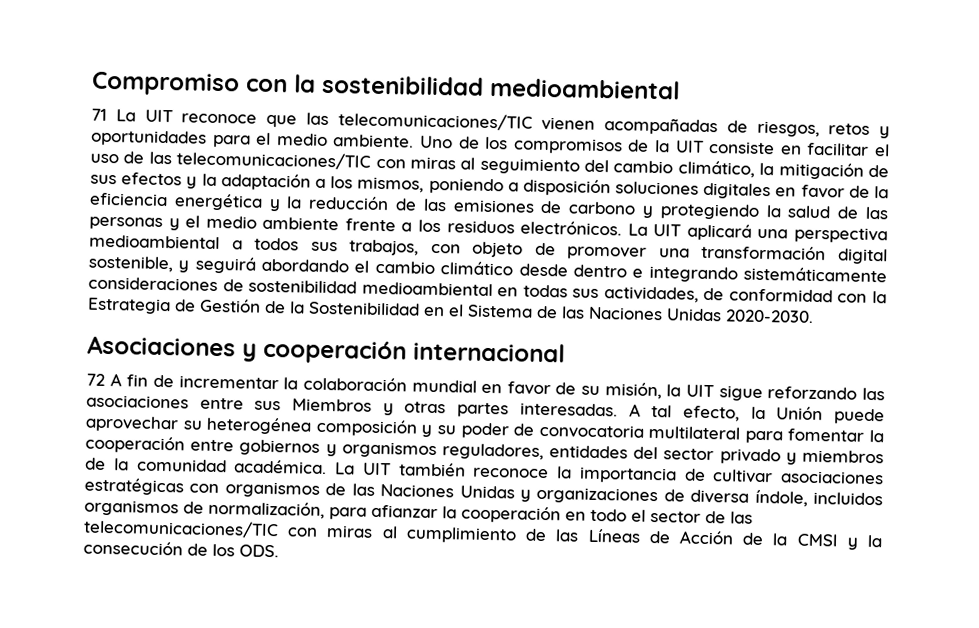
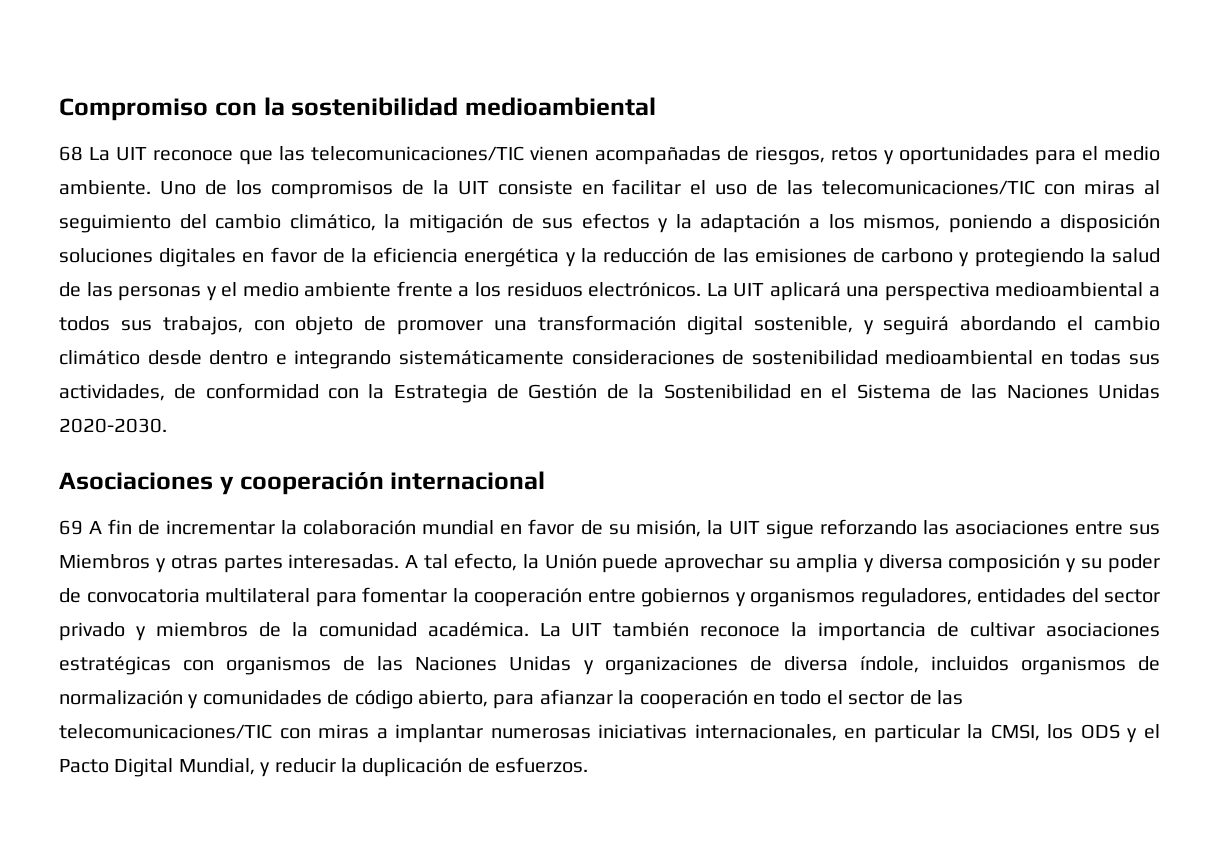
- 71 La UIT reconoce que las telecomunicaciones/TIC vienen acompañadas de riesgos, retos y oportunidades para el medio ambiente.
+ 68 La UIT reconoce que las telecomunicaciones/TIC vienen acompañadas de riesgos, retos y oportunidades para el medio ambiente.
- 72 A fin de incrementar la colaboración mundial en favor de su misión, la UIT sigue reforzando las asociaciones entre sus Miembros y otras partes interesadas.
+ 69 A fin de incrementar la colaboración mundial en favor de su misión, la UIT sigue reforzando las asociaciones entre sus Miembros y otras partes interesadas.
- A tal efecto, la Unión puede aprovechar su heterogénea composición y su poder de convocatoria multilateral para fomentar la cooperación entre gobiernos y organismos reguladores, entidades del sector privado y miembros de la comunidad académica.
+ A tal efecto, la Unión puede aprovechar su amplia y diversa composición y su poder de convocatoria multilateral para fomentar la cooperación entre gobiernos y organismos reguladores, entidades del sector privado y miembros de la comunidad académica.
- La UIT también reconoce la importancia de cultivar asociaciones estratégicas con organismos de las Naciones Unidas y organizaciones de diversa índole, incluidos organismos de normalización, para afianzar la cooperación en todo el sector de las telecomunicaciones/TIC con miras al cumplimiento de las Líneas de Acción de la CMSI y la consecución de los ODS.
+ La UIT también reconoce la importancia de cultivar asociaciones estratégicas con organismos de las Naciones Unidas y organizaciones de diversa índole, incluidos organismos de normalización y comunidades de código abierto, para afianzar la cooperación en todo el sector de las telecomunicaciones/TIC con miras a implantar numerosas iniciativas internacionales, en particular la CMSI, los ODS y el Pacto Digital Mundial, y reducir la duplicación de esfuerzos.

